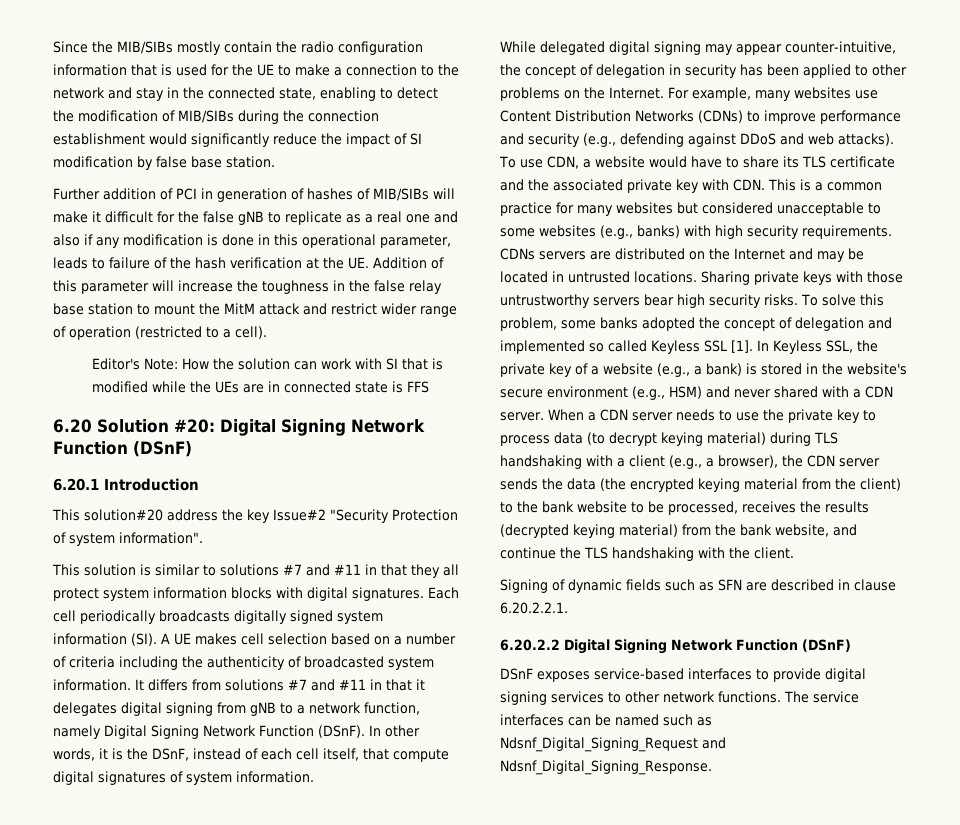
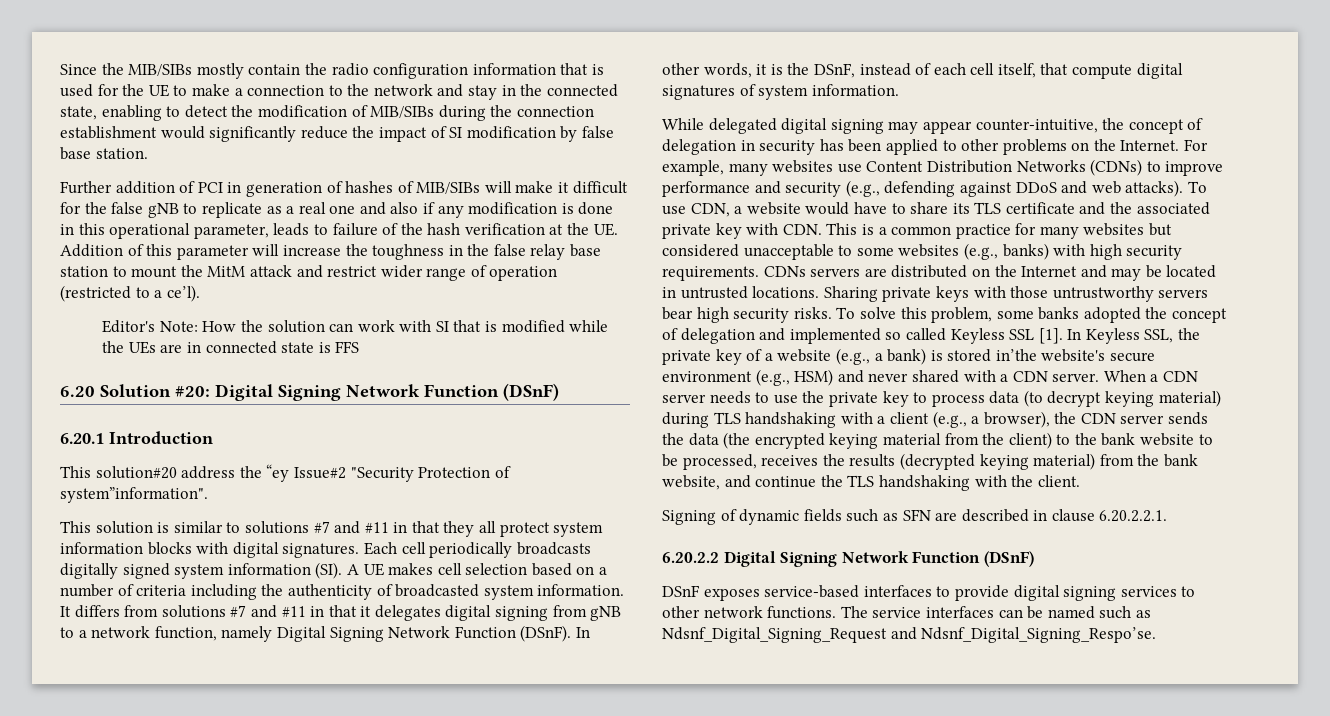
- Further addition of PCI in generation of hashes of MIB/SIBs will make it difficult for the false gNB to replicate as a real one and also if any modification is done in this operational parameter, leads to failure of the hash verification at the UE. Addition of this parameter will increase the toughness in the false relay base station to mount the MitM attack and restrict wider range of operation (restricted to a cell).
+ Further addition of PCI in generation of hashes of MIB/SIBs will make it difficult for the false gNB to replicate as a real one and also if any modification is done in this operational parameter, leads to failure of the hash verification at the UE. Addition of this parameter will increase the toughness in the false relay base station to mount the MitM attack and restrict wider range of operation (restricted to a ce’l).
- This solution#20 address the key Issue#2 "Security Protection of system information".
+ This solution#20 address the “ey Issue#2 "Security Protection of system”information".
- In Keyless SSL, the private key of a website (e.g., a bank) is stored in the website's secure environment (e.g., HSM) and never shared with a CDN server.
+ In Keyless SSL, the private key of a website (e.g., a bank) is stored in’the website's secure environment (e.g., HSM) and never shared with a CDN server.
- The service interfaces can be named such as Ndsnf_Digital_Signing_Request and Ndsnf_Digital_Signing_Response.
+ The service interfaces can be named such as Ndsnf_Digital_Signing_Request and Ndsnf_Digital_Signing_Respo’se.

